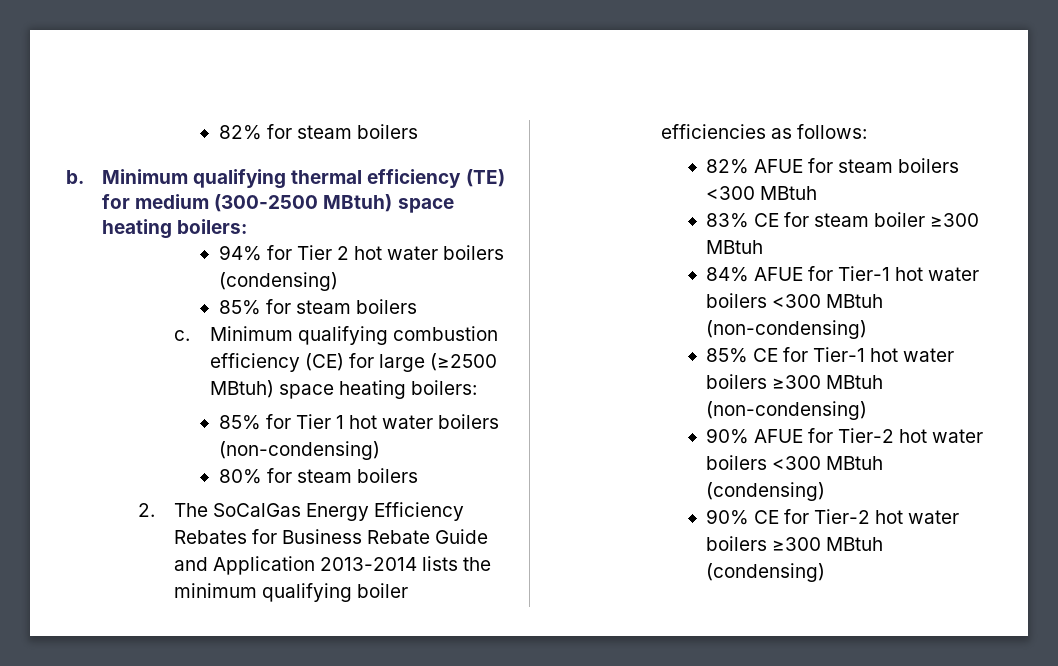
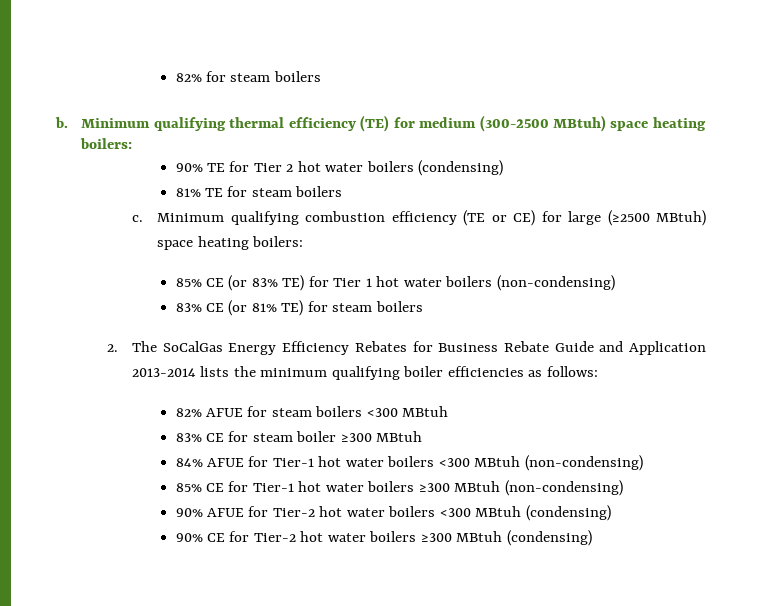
- 94% for Tier 2 hot water boilers (condensing)
+ 90% TE for Tier 2 hot water boilers (condensing)
- 85% for steam boilers
+ 81% TE for steam boilers
- Minimum qualifying combustion efficiency (CE) for large (≥2500 MBtuh) space heating boilers:
+ Minimum qualifying combustion efficiency (TE or CE) for large (≥2500 MBtuh) space heating boilers:
- 85% for Tier 1 hot water boilers (non-condensing)
+ 85% CE (or 83% TE) for Tier 1 hot water boilers (non-condensing)
- 80% for steam boilers
+ 83% CE (or 81% TE) for steam boilers

